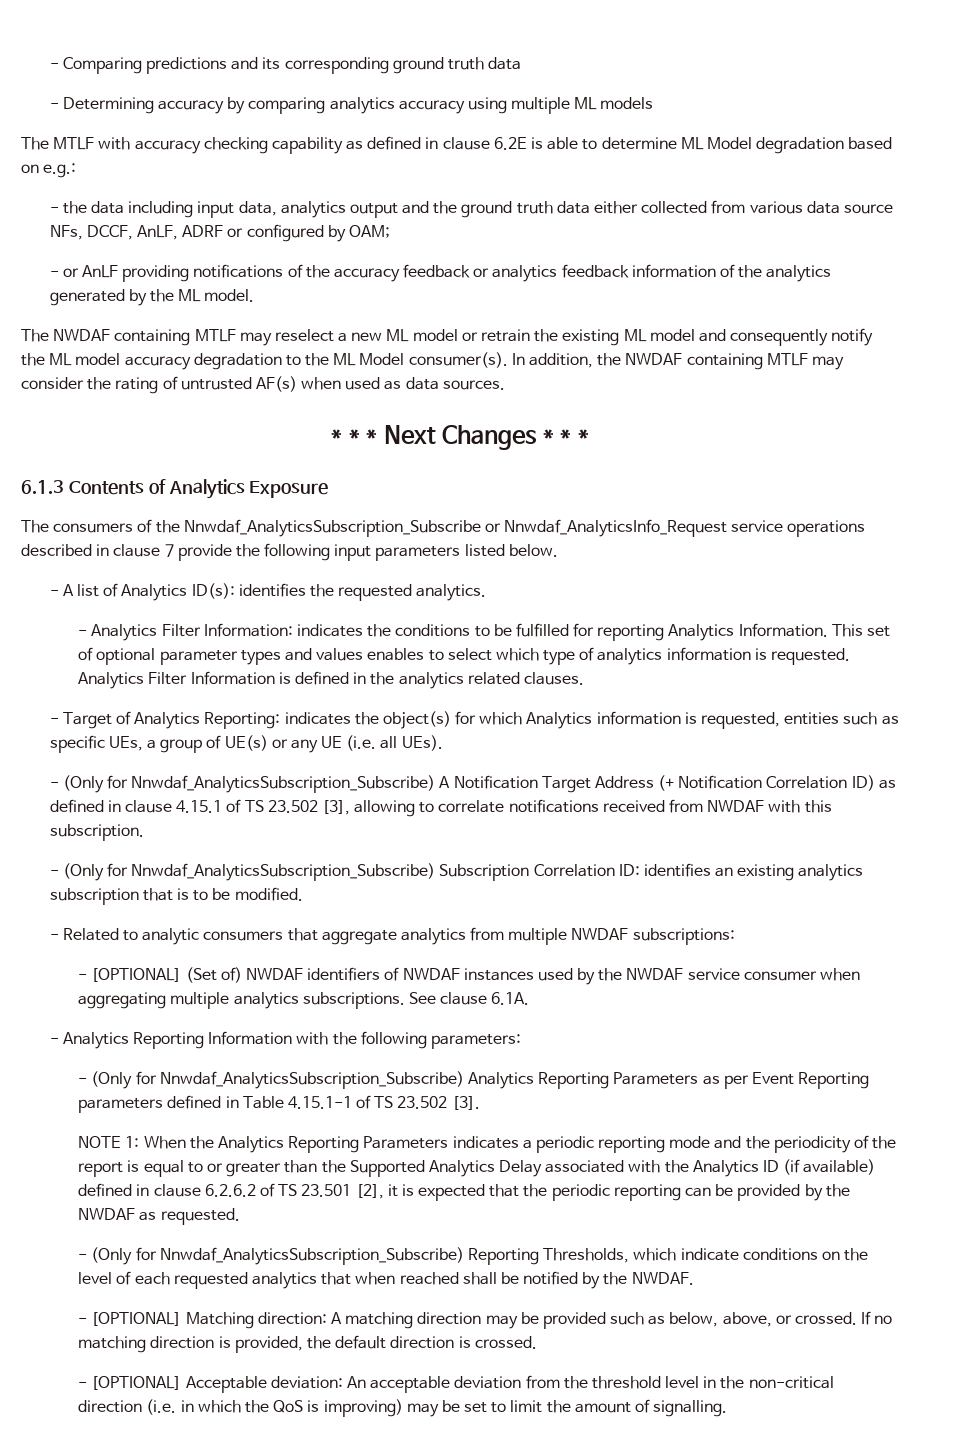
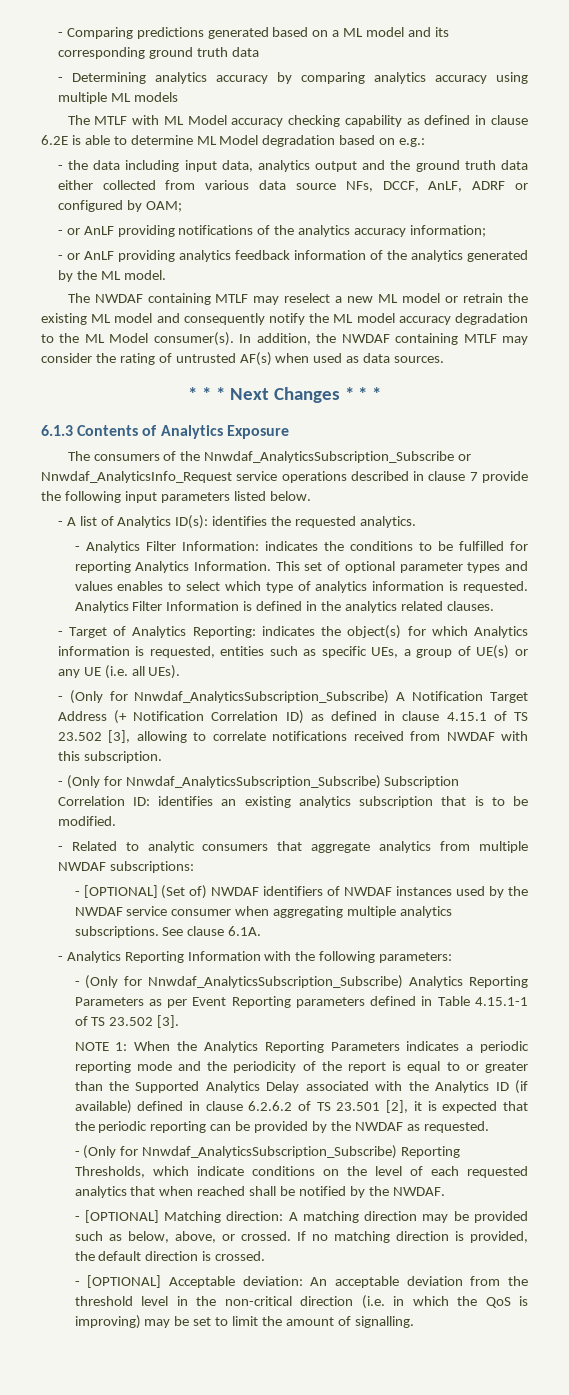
- - Comparing predictions and its corresponding ground truth data
+ - Comparing predictions generated based on a ML model and its corresponding ground truth data
- - Determining accuracy by comparing analytics accuracy using multiple ML models
+ - Determining analytics accuracy by comparing analytics accuracy using multiple ML models
- The MTLF with accuracy checking capability as defined in clause 6.2E is able to determine ML Model degradation based on e.g.:
+ The MTLF with ML Model accuracy checking capability as defined in clause 6.2E is able to determine ML Model degradation based on e.g.:
- - or AnLF providing notifications of the accuracy feedback or analytics feedback information of the analytics generated by the ML model.
+ - or AnLF providing notifications of the analytics accuracy information;
+ - or AnLF providing analytics feedback information of the analytics generated by the ML model.

